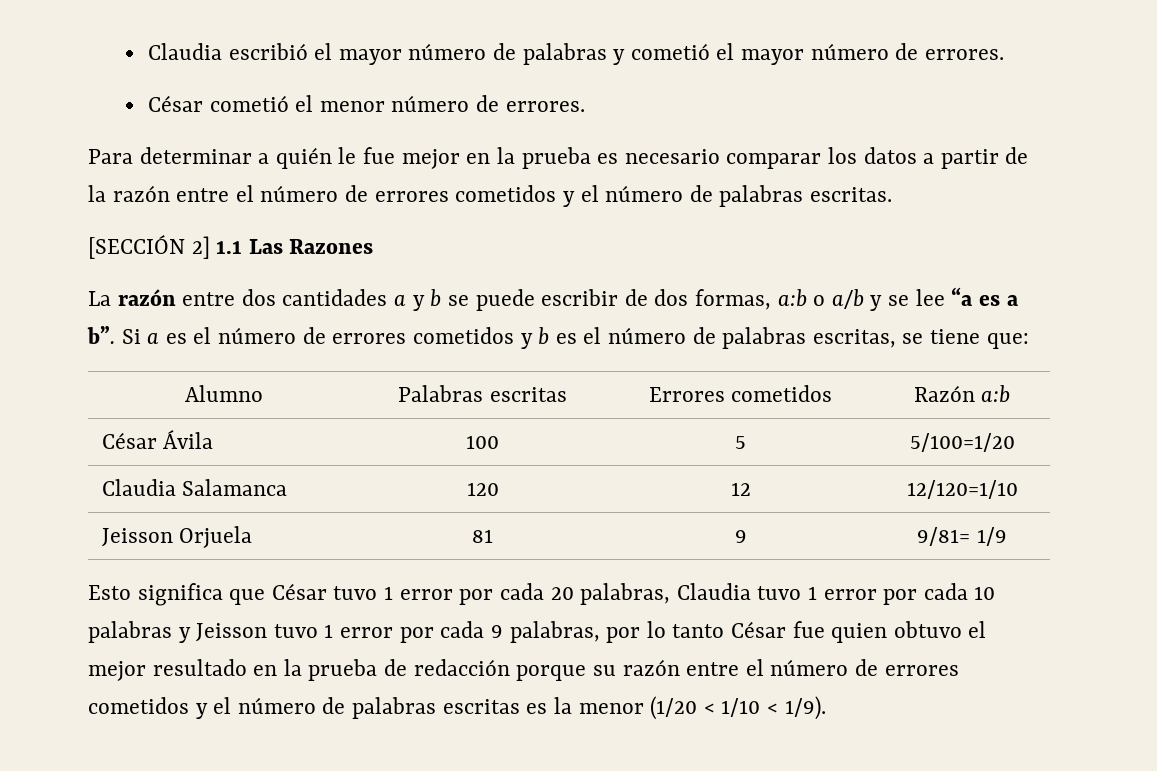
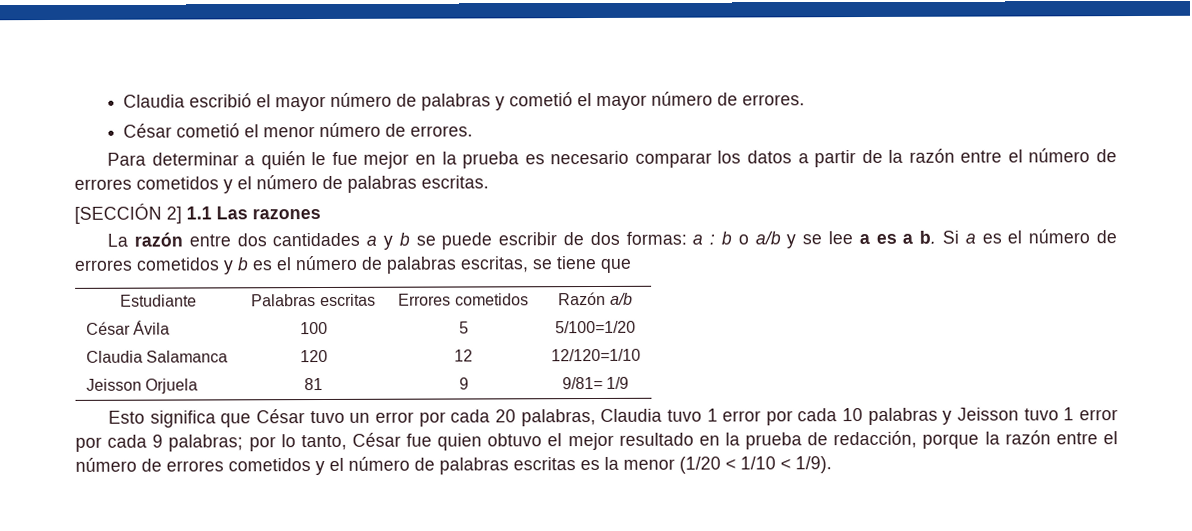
- [SECCIÓN 2] 1.1 Las Razones
+ [SECCIÓN 2] 1.1 Las razones
- La razón entre dos cantidades a y b se puede escribir de dos formas, a:b o a/b y se lee “a es a b”.
+ La razón entre dos cantidades a y b se puede escribir de dos formas: a : b o a/b y se lee a es a b.
- Si a es el número de errores cometidos y b es el número de palabras escritas, se tiene que:
- Alumno | Palabras escritas | Errores cometidos | Razón a:b
+ Si a es el número de errores cometidos y b es el número de palabras escritas, se tiene que
+ Estudiante | Palabras escritas | Errores cometidos | Razón a/b
- Esto significa que César tuvo 1 error por cada 20 palabras, Claudia tuvo 1 error por cada 10 palabras y Jeisson tuvo 1 error por cada 9 palabras, por lo tanto César fue quien obtuvo el mejor resultado en la prueba de redacción porque su razón entre el número de errores cometidos y el número de palabras escritas es la menor (1/20 < 1/10 < 1/9).
+ Esto significa que César tuvo un error por cada 20 palabras, Claudia tuvo 1 error por cada 10 palabras y Jeisson tuvo 1 error por cada 9 palabras; por lo tanto, César fue quien obtuvo el mejor resultado en la prueba de redacción, porque la razón entre el número de errores cometidos y el número de palabras escritas es la menor (1/20 < 1/10 < 1/9).

